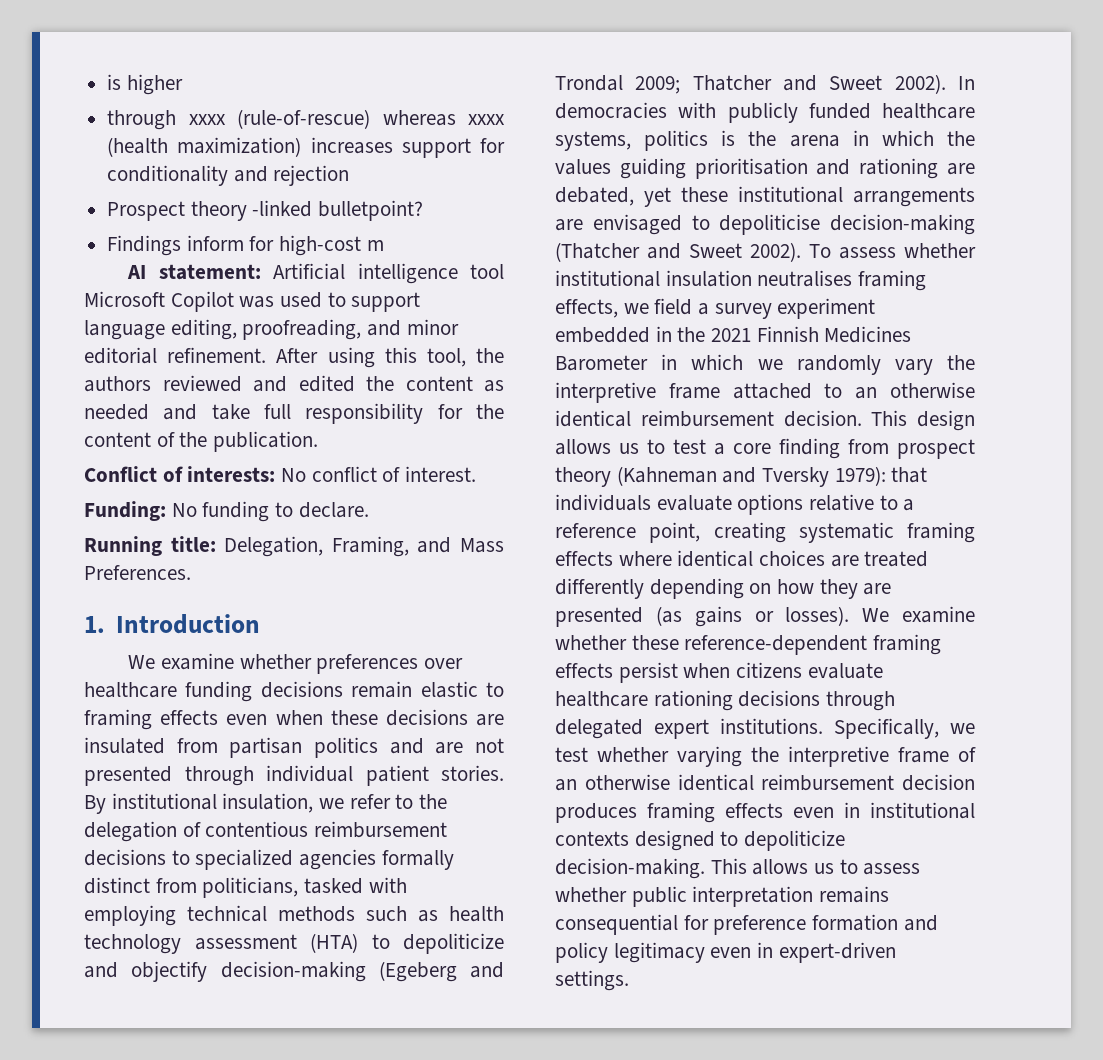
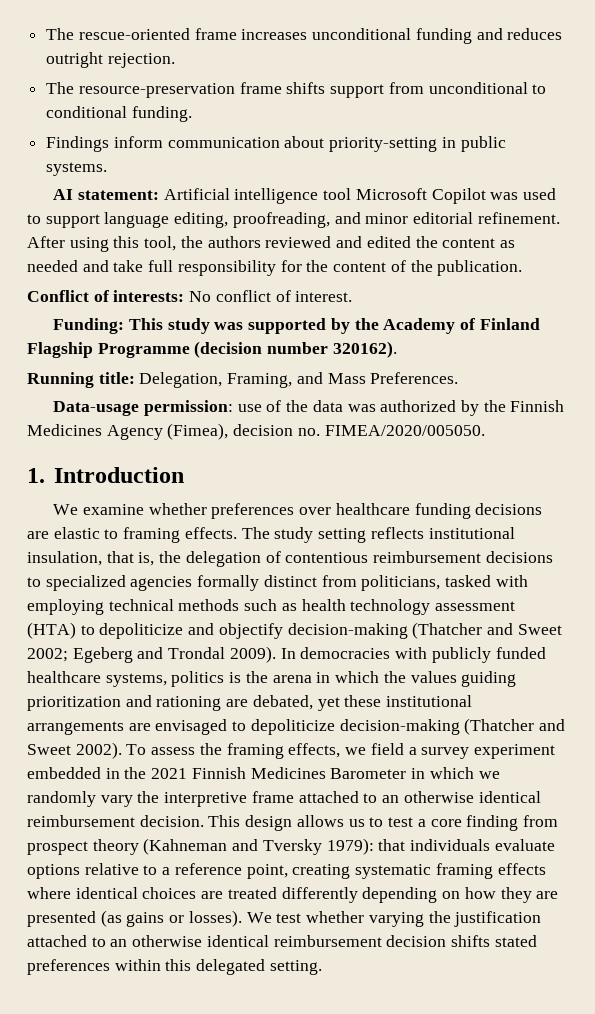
- is higher
- through xxxx (rule-of-rescue) whereas xxxx (health maximization) increases support for conditionality and rejection
- Prospect theory -linked bulletpoint?
- Findings inform for high-cost m
+ The rescue-oriented frame increases unconditional funding and reduces outright rejection.
+ The resource-preservation frame shifts support from unconditional to conditional funding.
+ Findings inform communication about priority-setting in public systems.
- Funding: No funding to declare.
+ Funding: This study was supported by the Academy of Finland Flagship Programme (decision number 320162).
+ Data-usage permission: use of the data was authorized by the Finnish Medicines Agency (Fimea), decision no. FIMEA/2020/005050.
- We examine whether preferences over healthcare funding decisions remain elastic to framing effects even when these decisions are insulated from partisan politics and are not presented through individual patient stories. By institutional insulation, we refer to the delegation of contentious reimbursement decisions to specialized agencies formally distinct from politicians, tasked with employing technical methods such as health technology assessment (HTA) to depoliticize and objectify decision-making (Egeberg and Trondal 2009; Thatcher and Sweet 2002).
+ We examine whether preferences over healthcare funding decisions are elastic to framing effects. The study setting reflects institutional insulation, that is, the delegation of contentious reimbursement decisions to specialized agencies formally distinct from politicians, tasked with employing technical methods such as health technology assessment (HTA) to depoliticize and objectify decision-making (Thatcher and Sweet 2002; Egeberg and Trondal 2009).
- In democracies with publicly funded healthcare systems, politics is the arena in which the values guiding prioritisation and rationing are debated, yet these institutional arrangements are envisaged to depoliticise decision-making (Thatcher and Sweet 2002).
+ In democracies with publicly funded healthcare systems, politics is the arena in which the values guiding prioritization and rationing are debated, yet these institutional arrangements are envisaged to depoliticize decision-making (Thatcher and Sweet 2002).
- To assess whether institutional insulation neutralises framing effects, we field a survey experiment embedded in the 2021 Finnish Medicines Barometer in which we randomly vary the interpretive frame attached to an otherwise identical reimbursement decision.
+ To assess the framing effects, we field a survey experiment embedded in the 2021 Finnish Medicines Barometer in which we randomly vary the interpretive frame attached to an otherwise identical reimbursement decision.
- We examine whether these reference-dependent framing effects persist when citizens evaluate healthcare rationing decisions through delegated expert institutions. Specifically, we test whether varying the interpretive frame of an otherwise identical reimbursement decision produces framing effects even in institutional contexts designed to depoliticize decision-making. This allows us to assess whether public interpretation remains consequential for preference formation and policy legitimacy even in expert-driven settings.
+ We test whether varying the justification attached to an otherwise identical reimbursement decision shifts stated preferences within this delegated setting.

